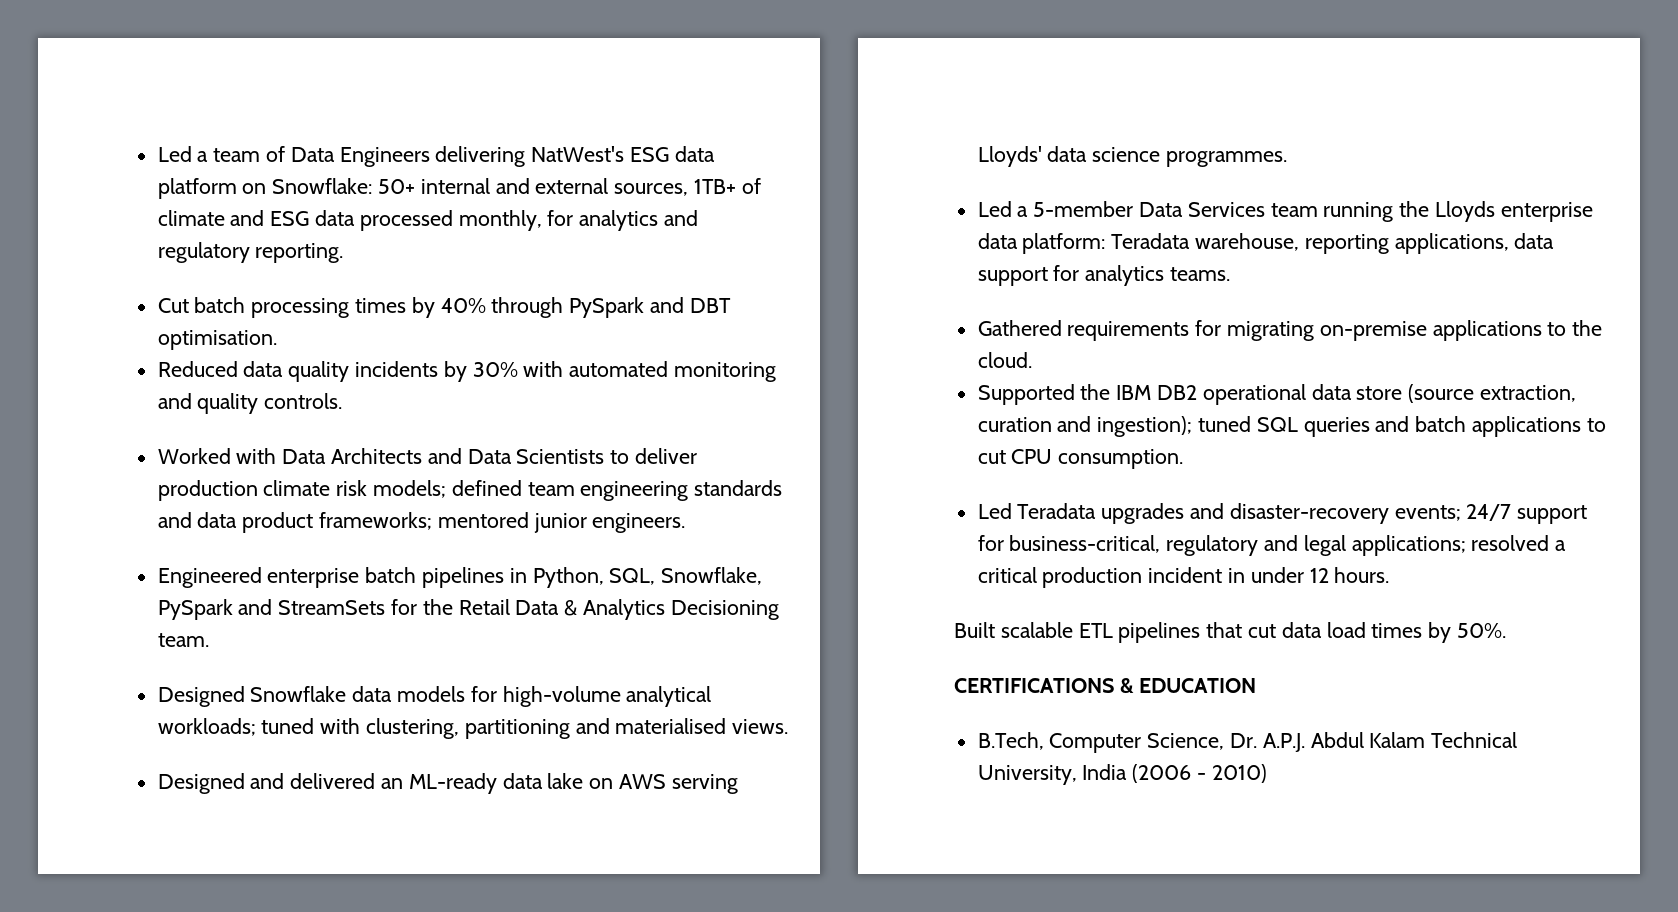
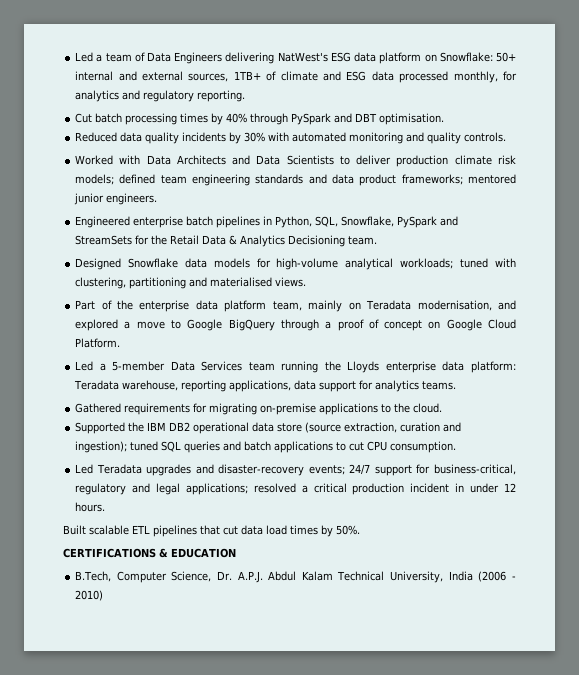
- Designed and delivered an ML-ready data lake on AWS serving Lloyds' data science programmes.
+ Part of the enterprise data platform team, mainly on Teradata modernisation, and explored a move to Google BigQuery through a proof of concept on Google Cloud Platform.

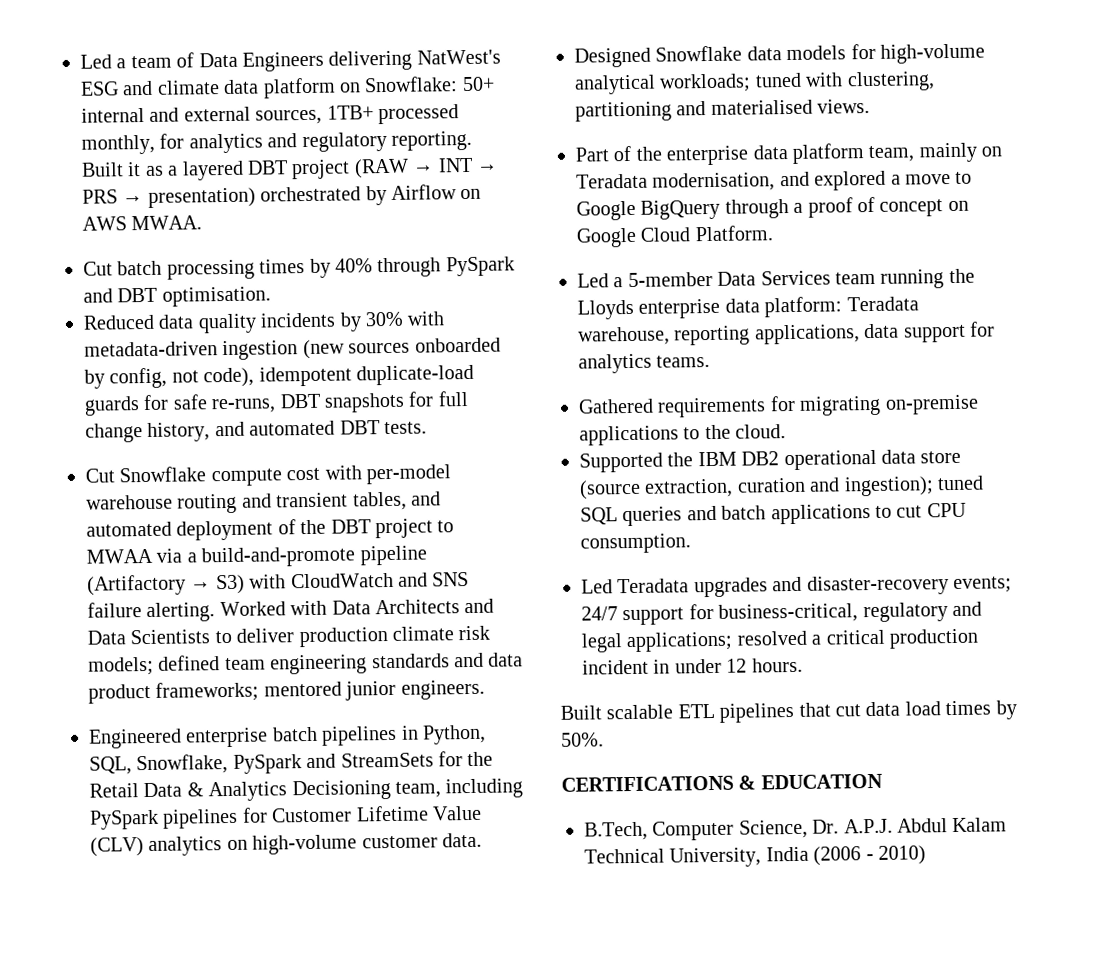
- Led a team of Data Engineers delivering NatWest's ESG data platform on Snowflake: 50+ internal and external sources, 1TB+ of climate and ESG data processed monthly, for analytics and regulatory reporting.
+ Led a team of Data Engineers delivering NatWest's ESG and climate data platform on Snowflake: 50+ internal and external sources, 1TB+ processed monthly, for analytics and regulatory reporting. Built it as a layered DBT project (RAW → INT → PRS → presentation) orchestrated by Airflow on AWS MWAA.
- Reduced data quality incidents by 30% with automated monitoring and quality controls.
- Worked with Data Architects and Data Scientists to deliver production climate risk models; defined team engineering standards and data product frameworks; mentored junior engineers.
+ Reduced data quality incidents by 30% with metadata-driven ingestion (new sources onboarded by config, not code), idempotent duplicate-load guards for safe re-runs, DBT snapshots for full change history, and automated DBT tests.
+ Cut Snowflake compute cost with per-model warehouse routing and transient tables, and automated deployment of the DBT project to MWAA via a build-and-promote pipeline (Artifactory → S3) with CloudWatch and SNS failure alerting. Worked with Data Architects and Data Scientists to deliver production climate risk models; defined team engineering standards and data product frameworks; mentored junior engineers.
- Engineered enterprise batch pipelines in Python, SQL, Snowflake, PySpark and StreamSets for the Retail Data & Analytics Decisioning team.
+ Engineered enterprise batch pipelines in Python, SQL, Snowflake, PySpark and StreamSets for the Retail Data & Analytics Decisioning team, including PySpark pipelines for Customer Lifetime Value (CLV) analytics on high-volume customer data.

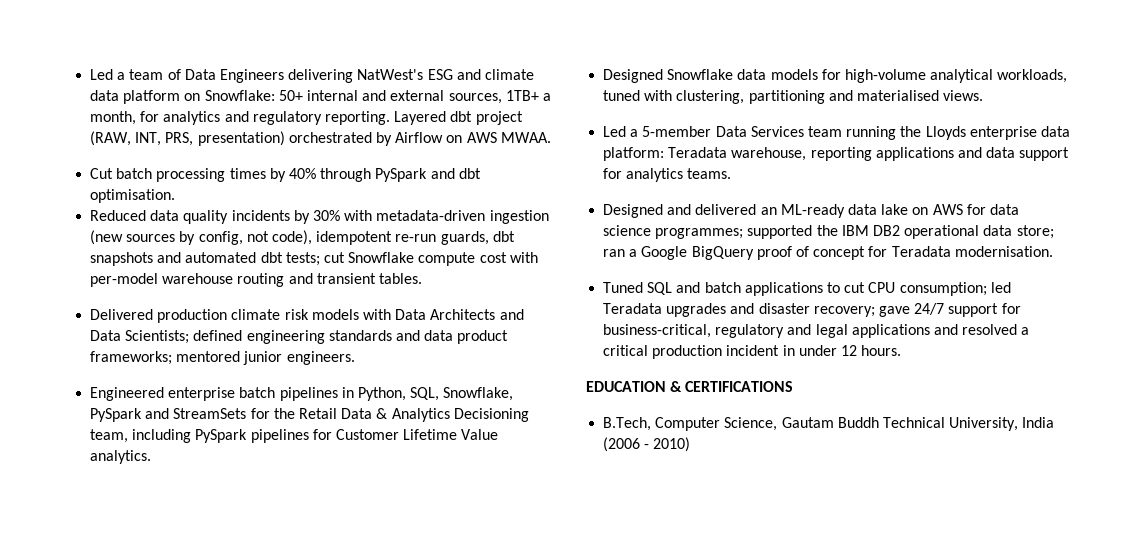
- Led a team of Data Engineers delivering NatWest's ESG and climate data platform on Snowflake: 50+ internal and external sources, 1TB+ processed monthly, for analytics and regulatory reporting.
+ Led a team of Data Engineers delivering NatWest's ESG and climate data platform on Snowflake: 50+ internal and external sources, 1TB+ a month, for analytics and regulatory reporting.
- Built it as a layered DBT project (RAW → INT → PRS → presentation) orchestrated by Airflow on AWS MWAA.
+ Layered dbt project (RAW, INT, PRS, presentation) orchestrated by Airflow on AWS MWAA.
- Cut batch processing times by 40% through PySpark and DBT optimisation.
+ Cut batch processing times by 40% through PySpark and dbt optimisation.
- Reduced data quality incidents by 30% with metadata-driven ingestion (new sources onboarded by config, not code), idempotent duplicate-load guards for safe re-runs, DBT snapshots for full change history, and automated DBT tests.
- Cut Snowflake compute cost with per-model warehouse routing and transient tables, and automated deployment of the DBT project to MWAA via a build-and-promote pipeline (Artifactory → S3) with CloudWatch and SNS failure alerting. Worked with Data Architects and Data Scientists to deliver production climate risk models; defined team engineering standards and data product frameworks; mentored junior engineers.
+ Reduced data quality incidents by 30% with metadata-driven ingestion (new sources by config, not code), idempotent re-run guards, dbt snapshots and automated dbt tests; cut Snowflake compute cost with per-model warehouse routing and transient tables.
+ Delivered production climate risk models with Data Architects and Data Scientists; defined engineering standards and data product frameworks; mentored junior engineers.
- Engineered enterprise batch pipelines in Python, SQL, Snowflake, PySpark and StreamSets for the Retail Data & Analytics Decisioning team, including PySpark pipelines for Customer Lifetime Value (CLV) analytics on high-volume customer data.
+ Engineered enterprise batch pipelines in Python, SQL, Snowflake, PySpark and StreamSets for the Retail Data & Analytics Decisioning team, including PySpark pipelines for Customer Lifetime Value analytics.
- Designed Snowflake data models for high-volume analytical workloads; tuned with clustering, partitioning and materialised views.
+ Designed Snowflake data models for high-volume analytical workloads, tuned with clustering, partitioning and materialised views.
- Part of the enterprise data platform team, mainly on Teradata modernisation, and explored a move to Google BigQuery through a proof of concept on Google Cloud Platform.
- Led a 5-member Data Services team running the Lloyds enterprise data platform: Teradata warehouse, reporting applications, data support for analytics teams.
+ Led a 5-member Data Services team running the Lloyds enterprise data platform: Teradata warehouse, reporting applications and data support for analytics teams.
- Gathered requirements for migrating on-premise applications to the cloud.
- Supported the IBM DB2 operational data store (source extraction, curation and ingestion); tuned SQL queries and batch applications to cut CPU consumption.
- Led Teradata upgrades and disaster-recovery events; 24/7 support for business-critical, regulatory and legal applications; resolved a critical production incident in under 12 hours.
+ Designed and delivered an ML-ready data lake on AWS for data science programmes; supported the IBM DB2 operational data store; ran a Google BigQuery proof of concept for Teradata modernisation.
+ Tuned SQL and batch applications to cut CPU consumption; led Teradata upgrades and disaster recovery; gave 24/7 support for business-critical, regulatory and legal applications and resolved a critical production incident in under 12 hours.
- Built scalable ETL pipelines that cut data load times by 50%.
- CERTIFICATIONS & EDUCATION
+ EDUCATION & CERTIFICATIONS
- B.Tech, Computer Science, Dr. A.P.J. Abdul Kalam Technical University, India (2006 - 2010)
+ B.Tech, Computer Science, Gautam Buddh Technical University, India (2006 - 2010)

